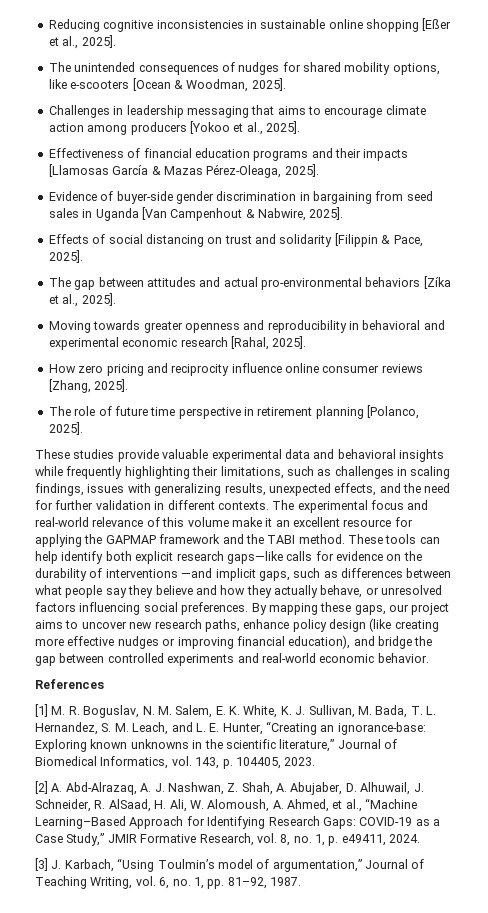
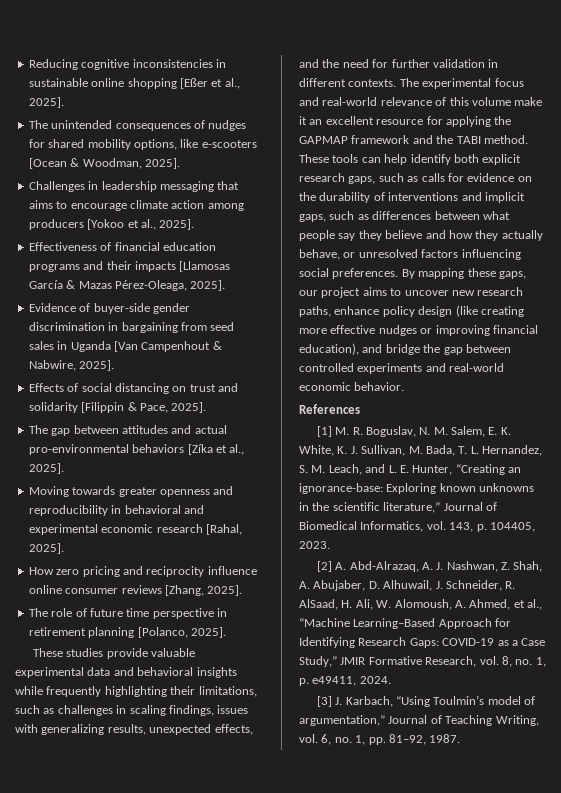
- These tools can help identify both explicit research gaps—like calls for evidence on the durability of interventions —and implicit gaps, such as differences between what people say they believe and how they actually behave, or unresolved factors influencing social preferences.
+ These tools can help identify both explicit research gaps, such as calls for evidence on the durability of interventions and implicit gaps, such as differences between what people say they believe and how they actually behave, or unresolved factors influencing social preferences.

